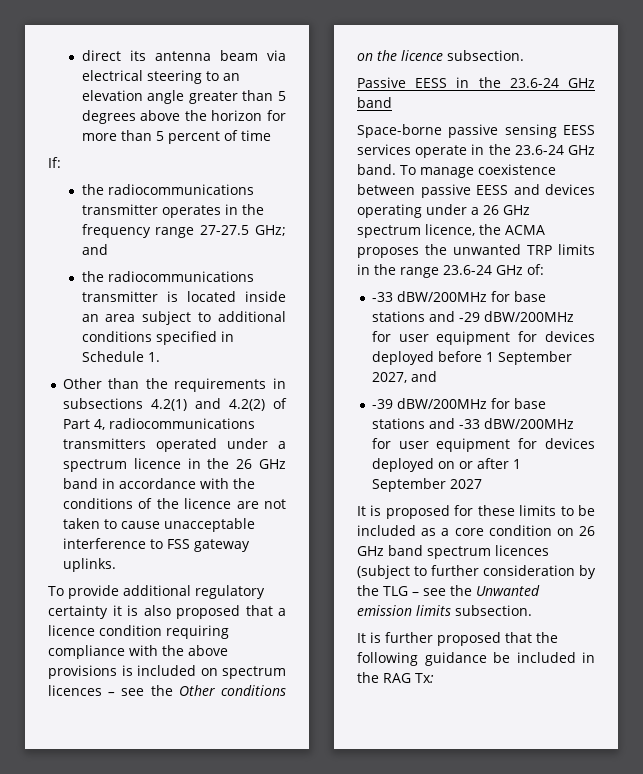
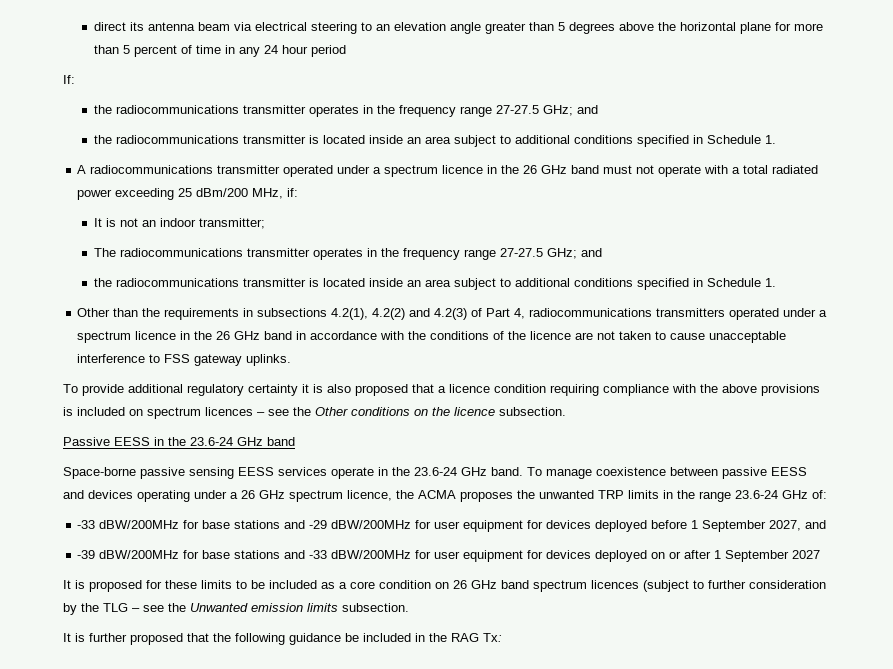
- direct its antenna beam via electrical steering to an elevation angle greater than 5 degrees above the horizon for more than 5 percent of time
+ direct its antenna beam via electrical steering to an elevation angle greater than 5 degrees above the horizontal plane for more than 5 percent of time in any 24 hour period
+ A radiocommunications transmitter operated under a spectrum licence in the 26 GHz band must not operate with a total radiated power exceeding 25 dBm/200 MHz, if:
+ It is not an indoor transmitter;
+ The radiocommunications transmitter operates in the frequency range 27-27.5 GHz; and
+ the radiocommunications transmitter is located inside an area subject to additional conditions specified in Schedule 1.
- Other than the requirements in subsections 4.2(1) and 4.2(2) of Part 4, radiocommunications transmitters operated under a spectrum licence in the 26 GHz band in accordance with the conditions of the licence are not taken to cause unacceptable interference to FSS gateway uplinks.
+ Other than the requirements in subsections 4.2(1), 4.2(2) and 4.2(3) of Part 4, radiocommunications transmitters operated under a spectrum licence in the 26 GHz band in accordance with the conditions of the licence are not taken to cause unacceptable interference to FSS gateway uplinks.

